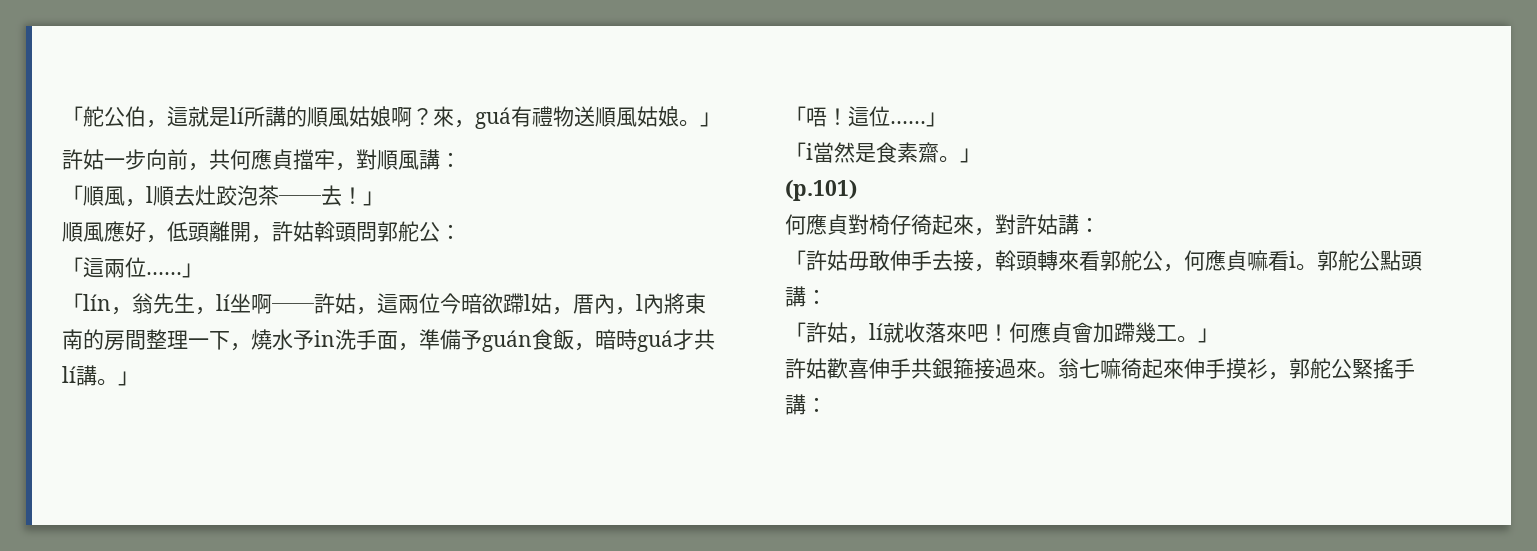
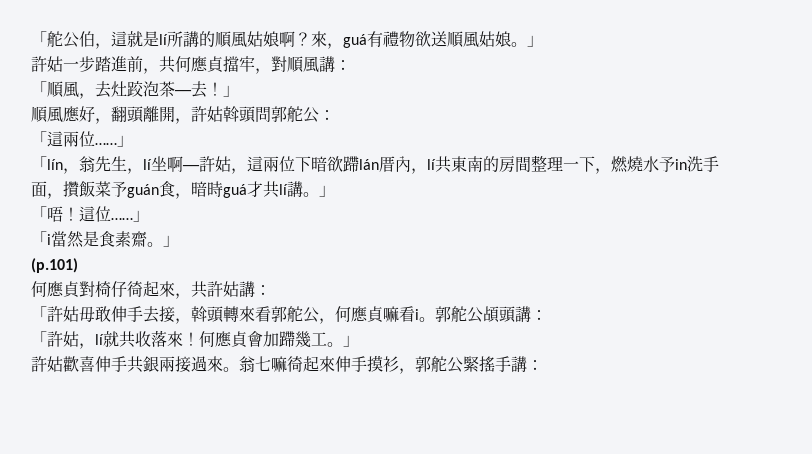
- 來，guá有禮物送順風姑娘。」
+ 來，guá有禮物欲送順風姑娘。」
- 許姑一步向前，共何應貞擋牢，對順風講：
+ 許姑一步踏進前，共何應貞擋牢，對順風講：
- 「順風，l順去灶跤泡茶──去！」
+ 「順風，去灶跤泡茶──去！」
- 順風應好，低頭離開，許姑斡頭問郭舵公：
+ 順風應好，翻頭離開，許姑斡頭問郭舵公：
- 「lín，翁先生，lí坐啊──許姑，這兩位今暗欲蹛l姑，厝內，l內將東南的房間整理一下，燒水予in洗手面，準備予guán食飯，暗時guá才共lí講。」
+ 「lín，翁先生，lí坐啊──許姑，這兩位下暗欲蹛lán厝內，lí共東南的房間整理一下，燃燒水予in洗手面，攢飯菜予guán食，暗時guá才共lí講。」
- 何應貞對椅仔徛起來，對許姑講：
+ 何應貞對椅仔徛起來，共許姑講：
- 郭舵公點頭講：
+ 郭舵公頕頭講：
- 「許姑，lí就收落來吧！
+ 「許姑，lí就共收落來！
- 許姑歡喜伸手共銀箍接過來。
+ 許姑歡喜伸手共銀兩接過來。

